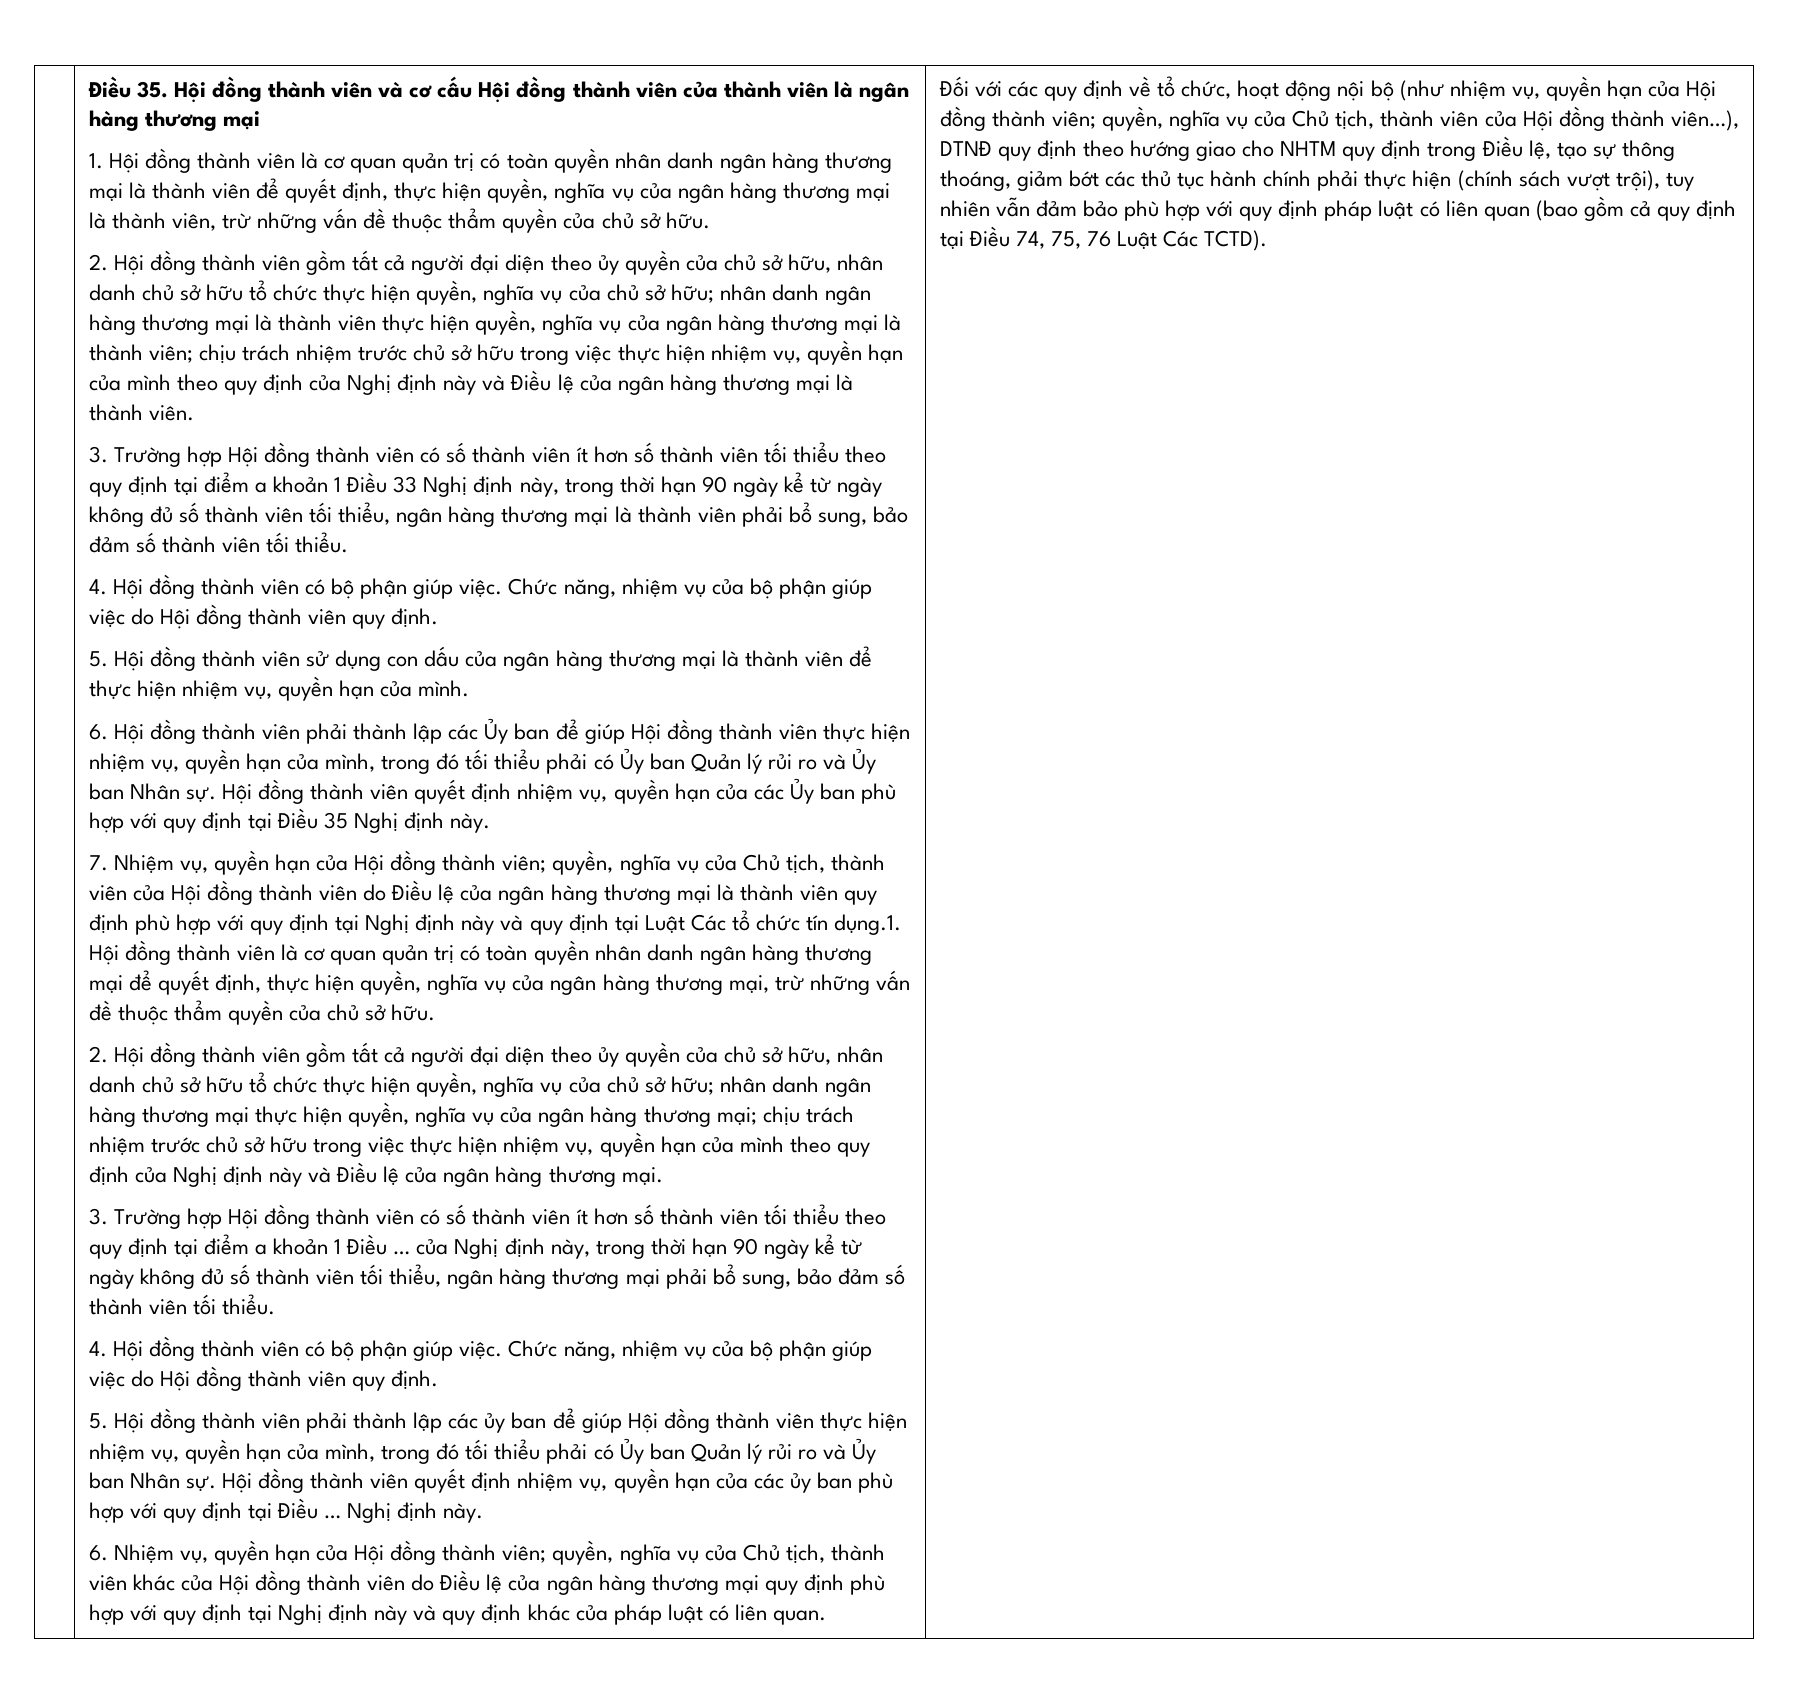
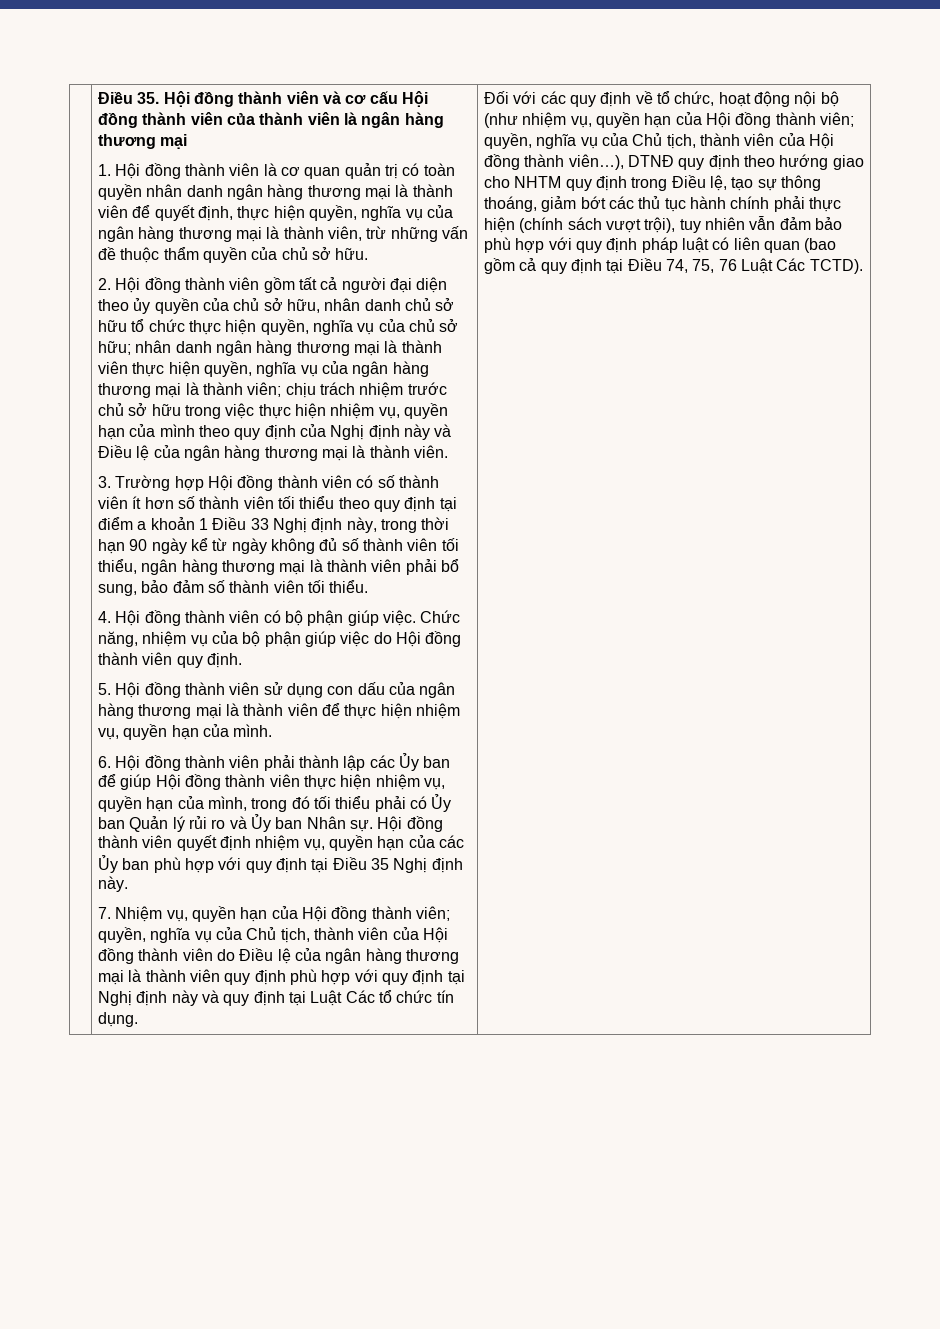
- 7. Nhiệm vụ, quyền hạn của Hội đồng thành viên; quyền, nghĩa vụ của Chủ tịch, thành viên của Hội đồng thành viên do Điều lệ của ngân hàng thương mại là thành viên quy định phù hợp với quy định tại Nghị định này và quy định tại Luật Các tổ chức tín dụng.1. Hội đồng thành viên là cơ quan quản trị có toàn quyền nhân danh ngân hàng thương mại để quyết định, thực hiện quyền, nghĩa vụ của ngân hàng thương mại, trừ những vấn đề thuộc thẩm quyền của chủ sở hữu.
- 2. Hội đồng thành viên gồm tất cả người đại diện theo ủy quyền của chủ sở hữu, nhân danh chủ sở hữu tổ chức thực hiện quyền, nghĩa vụ của chủ sở hữu; nhân danh ngân hàng thương mại thực hiện quyền, nghĩa vụ của ngân hàng thương mại; chịu trách nhiệm trước chủ sở hữu trong việc thực hiện nhiệm vụ, quyền hạn của mình theo quy định của Nghị định này và Điều lệ của ngân hàng thương mại.
- 3. Trường hợp Hội đồng thành viên có số thành viên ít hơn số thành viên tối thiểu theo quy định tại điểm a khoản 1 Điều … của Nghị định này, trong thời hạn 90 ngày kể từ ngày không đủ số thành viên tối thiểu, ngân hàng thương mại phải bổ sung, bảo đảm số thành viên tối thiểu.
- 4. Hội đồng thành viên có bộ phận giúp việc. Chức năng, nhiệm vụ của bộ phận giúp việc do Hội đồng thành viên quy định.
- 5. Hội đồng thành viên phải thành lập các ủy ban để giúp Hội đồng thành viên thực hiện nhiệm vụ, quyền hạn của mình, trong đó tối thiểu phải có Ủy ban Quản lý rủi ro và Ủy ban Nhân sự. Hội đồng thành viên quyết định nhiệm vụ, quyền hạn của các ủy ban phù hợp với quy định tại Điều … Nghị định này.
- 6. Nhiệm vụ, quyền hạn của Hội đồng thành viên; quyền, nghĩa vụ của Chủ tịch, thành viên khác của Hội đồng thành viên do Điều lệ của ngân hàng thương mại quy định phù hợp với quy định tại Nghị định này và quy định khác của pháp luật có liên quan.
+ 7. Nhiệm vụ, quyền hạn của Hội đồng thành viên; quyền, nghĩa vụ của Chủ tịch, thành viên của Hội đồng thành viên do Điều lệ của ngân hàng thương mại là thành viên quy định phù hợp với quy định tại Nghị định này và quy định tại Luật Các tổ chức tín dụng.

